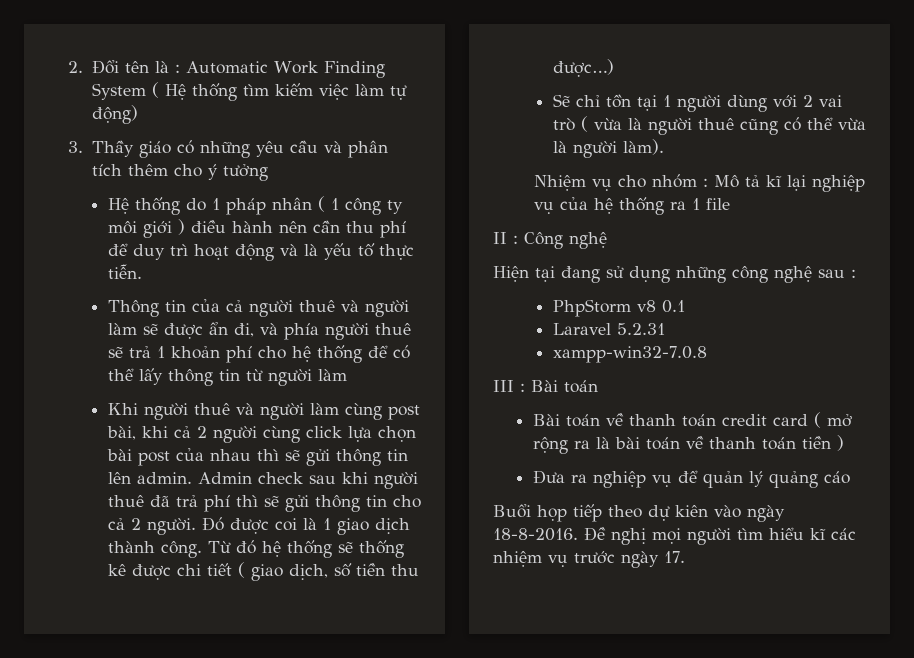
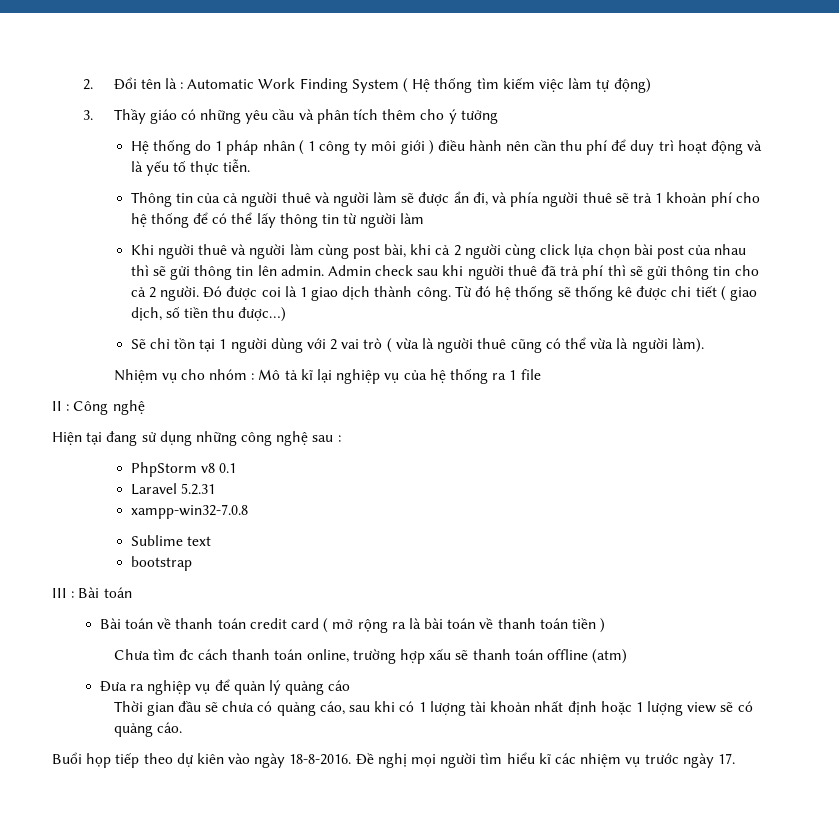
+ Sublime text
+ bootstrap
+ Chưa tìm đc cách thanh toán online, trường hợp xấu sẽ thanh toán offline (atm)
+ Thời gian đầu sẽ chưa có quảng cáo, sau khi có 1 lượng tài khoản nhất định hoặc 1 lượng view sẽ có quảng cáo.

